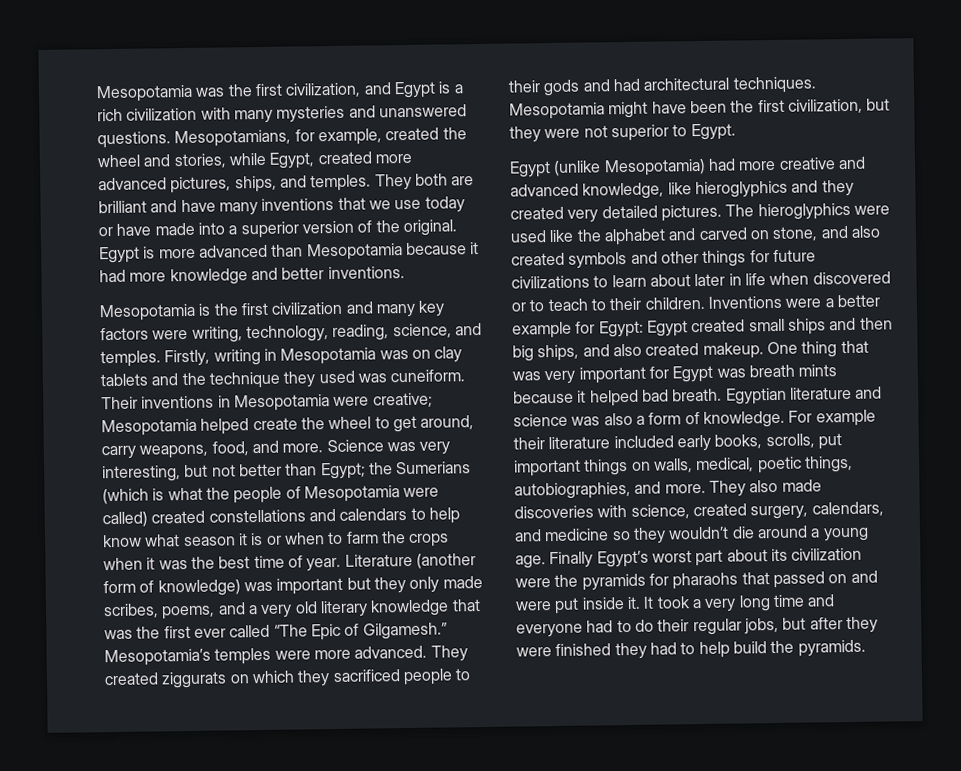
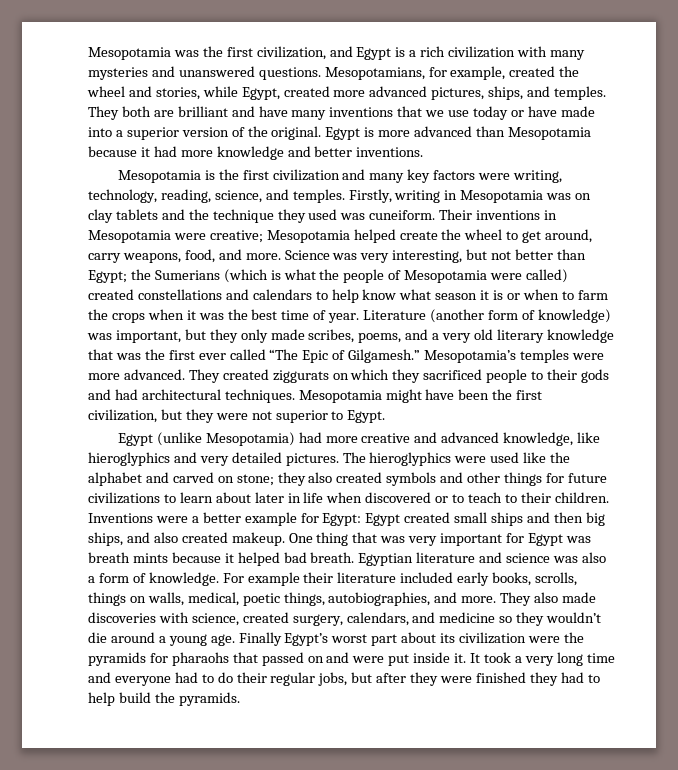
- Literature (another form of knowledge) was important but they only made scribes, poems, and a very old literary knowledge that was the first ever called “The Epic of Gilgamesh.”
+ Literature (another form of knowledge) was important, but they only made scribes, poems, and a very old literary knowledge that was the first ever called “The Epic of Gilgamesh.”
- Egypt (unlike Mesopotamia) had more creative and advanced knowledge, like hieroglyphics and they created very detailed pictures.
+ Egypt (unlike Mesopotamia) had more creative and advanced knowledge, like hieroglyphics and very detailed pictures.
- The hieroglyphics were used like the alphabet and carved on stone, and also created symbols and other things for future civilizations to learn about later in life when discovered or to teach to their children.
+ The hieroglyphics were used like the alphabet and carved on stone; they also created symbols and other things for future civilizations to learn about later in life when discovered or to teach to their children.
- For example their literature included early books, scrolls, put important things on walls, medical, poetic things, autobiographies, and more.
+ For example their literature included early books, scrolls, things on walls, medical, poetic things, autobiographies, and more.

